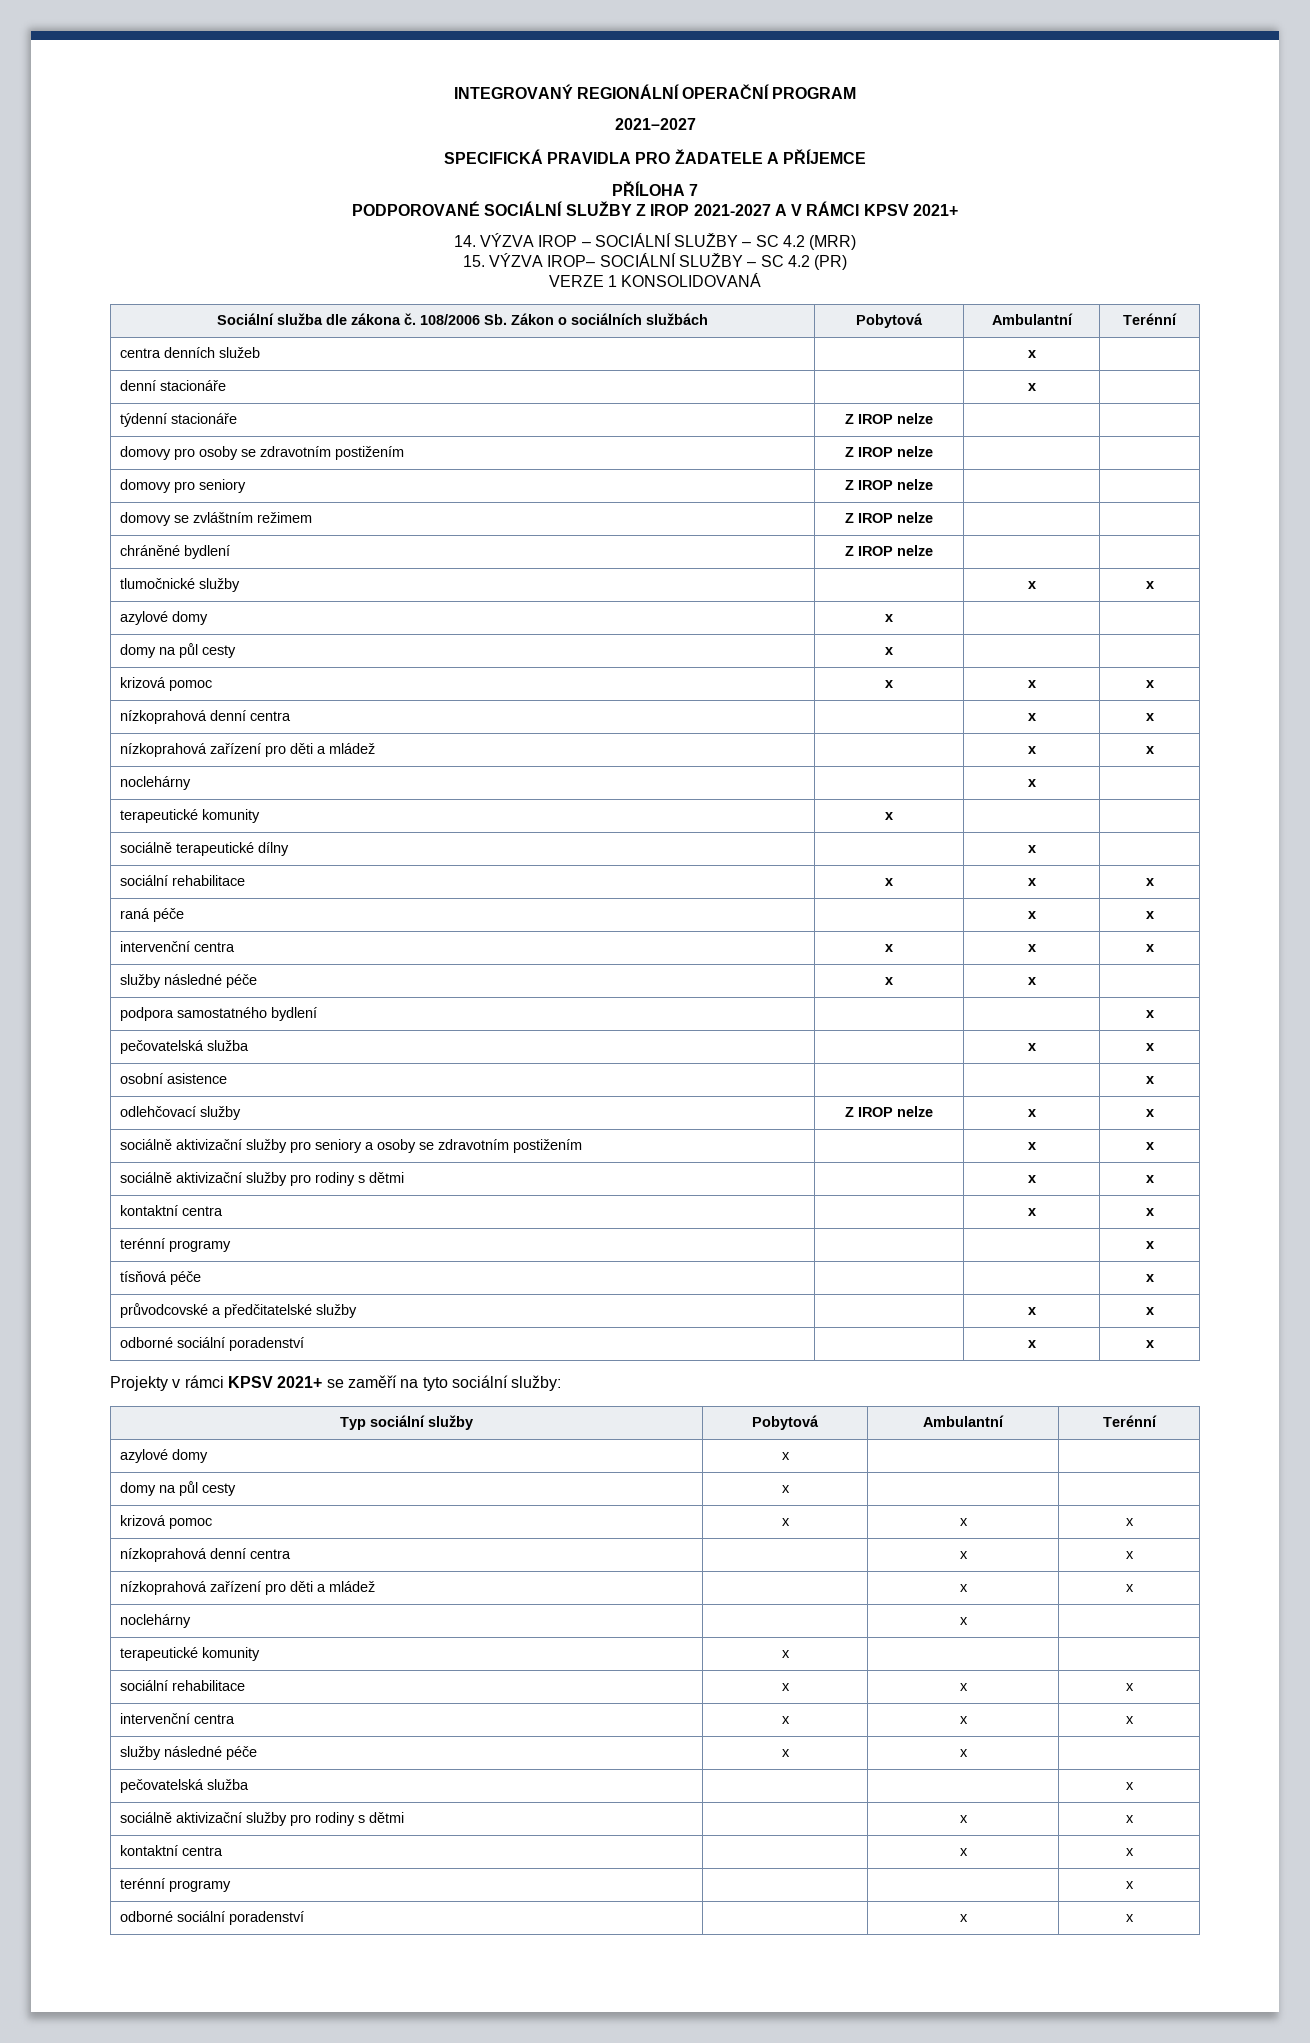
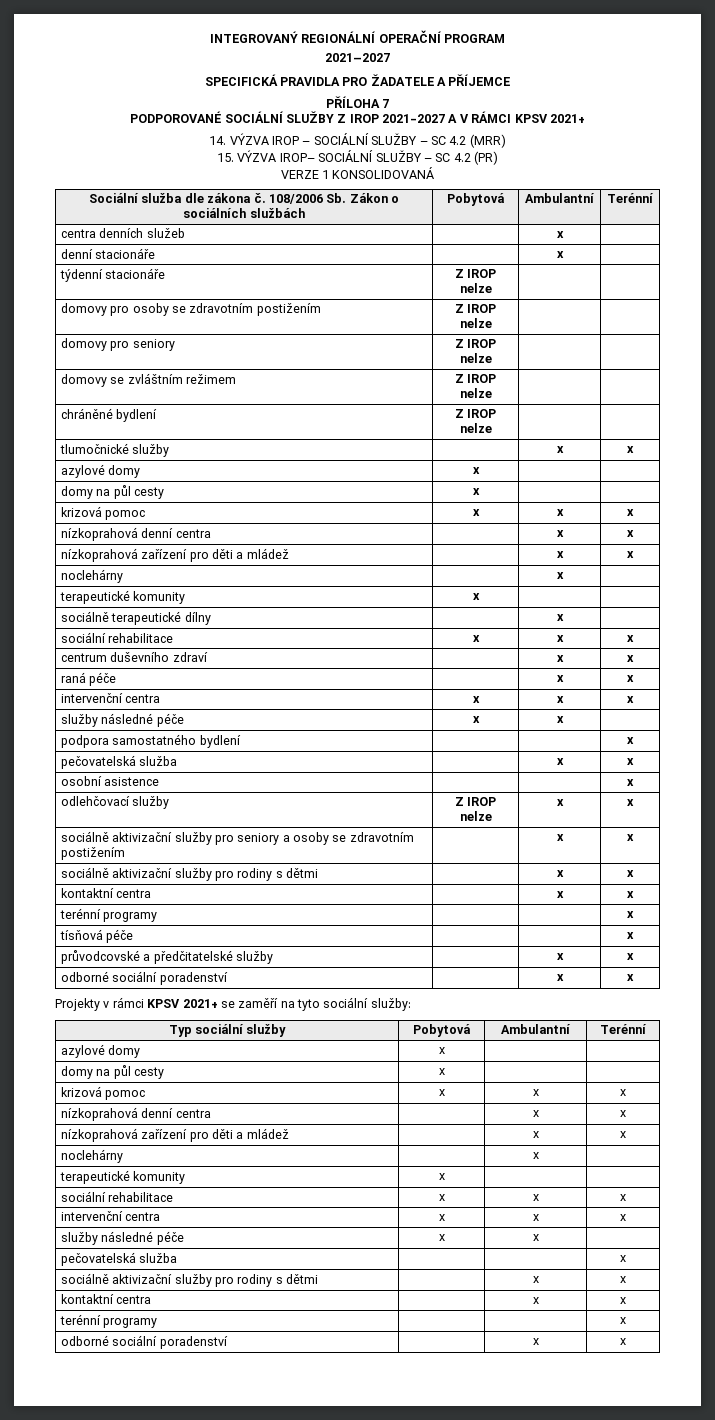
+ centrum duševního zdraví | | x | x

